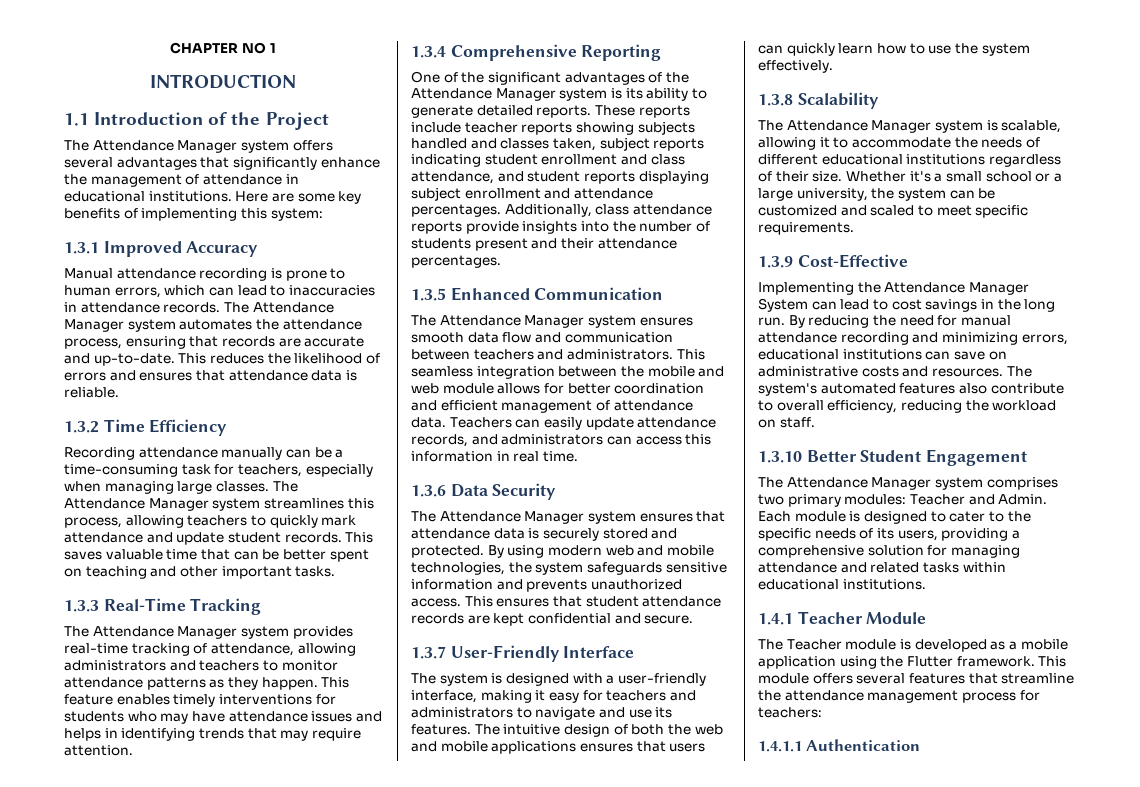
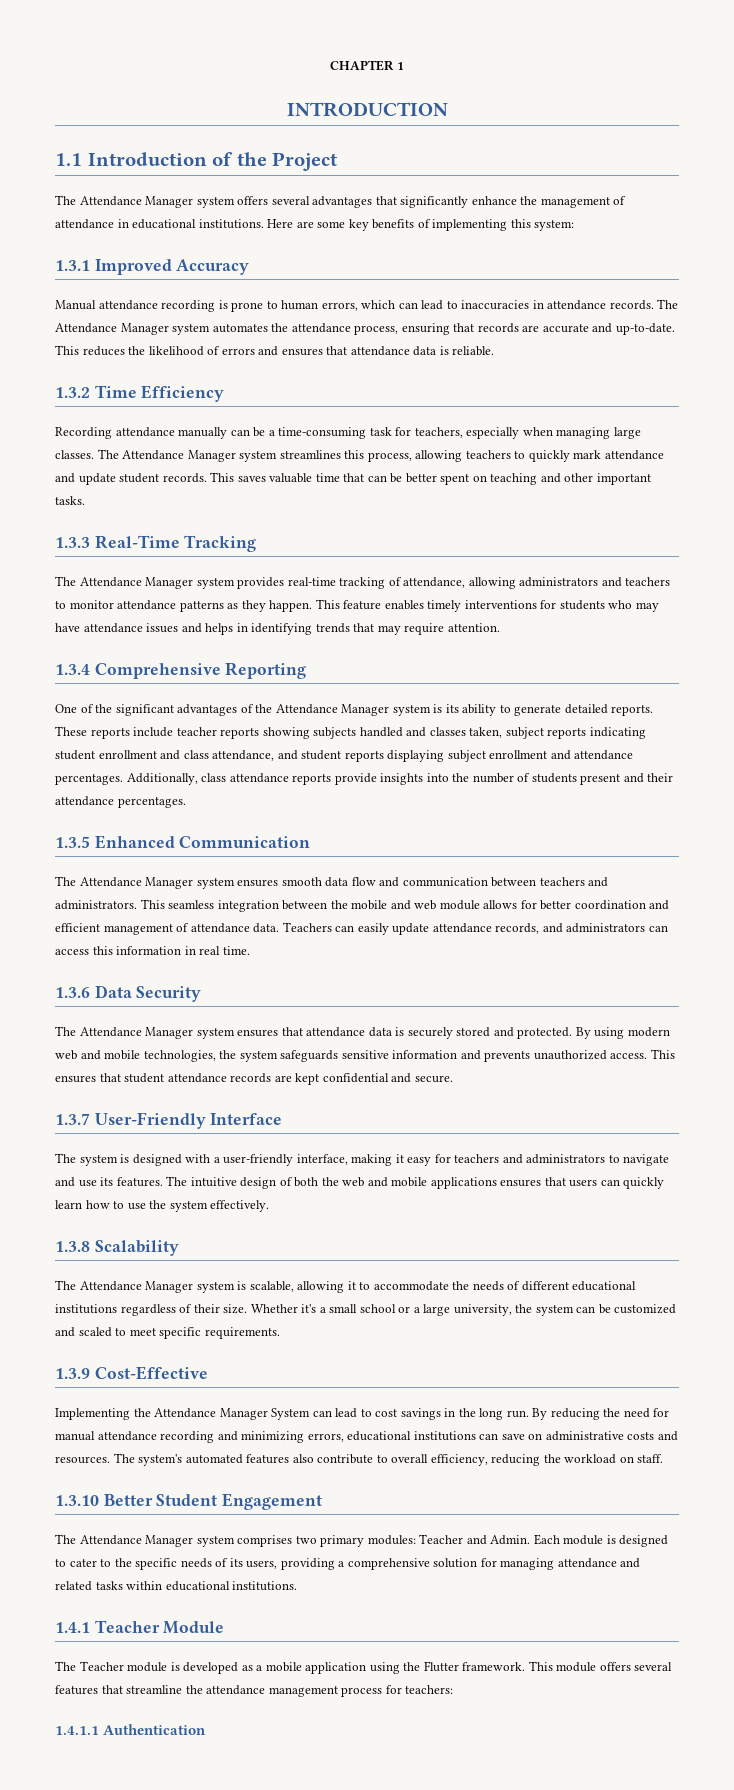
- CHAPTER NO 1
+ CHAPTER 1

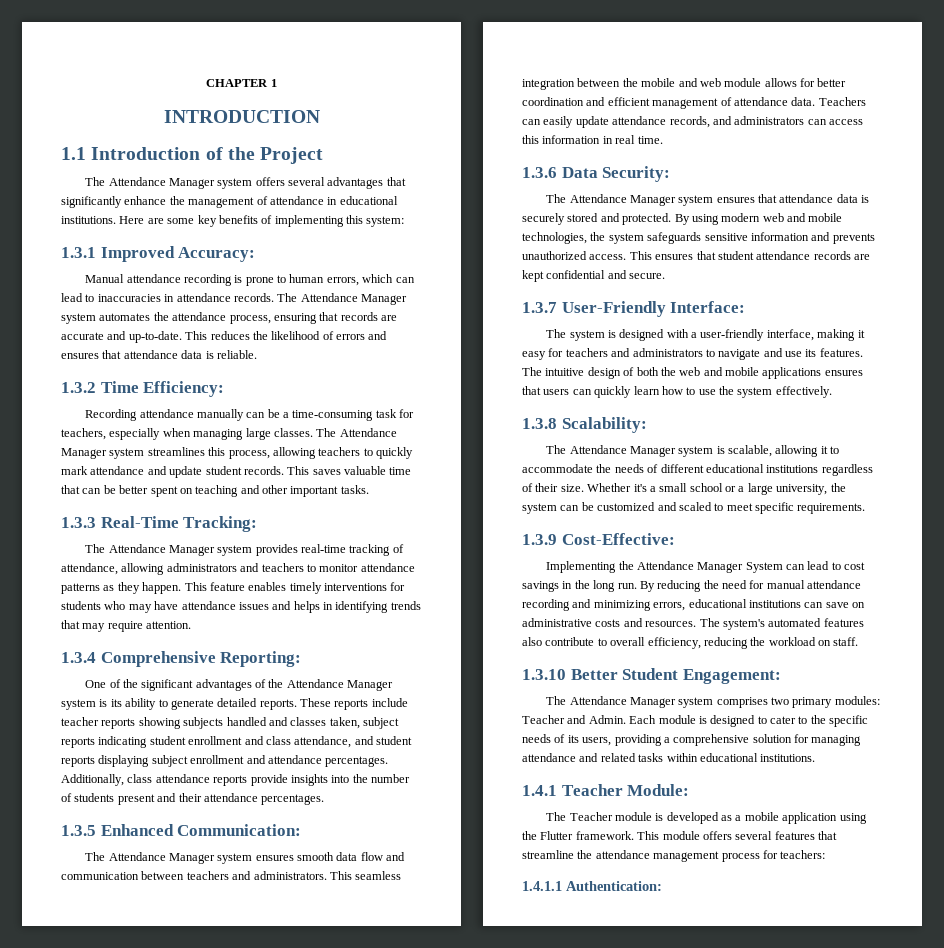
- 1.3.1 Improved Accuracy
+ 1.3.1 Improved Accuracy:
- 1.3.2 Time Efficiency
+ 1.3.2 Time Efficiency:
- 1.3.3 Real-Time Tracking
+ 1.3.3 Real-Time Tracking:
- 1.3.4 Comprehensive Reporting
+ 1.3.4 Comprehensive Reporting:
- 1.3.5 Enhanced Communication
+ 1.3.5 Enhanced Communication:
- 1.3.6 Data Security
+ 1.3.6 Data Security:
- 1.3.7 User-Friendly Interface
+ 1.3.7 User-Friendly Interface:
- 1.3.8 Scalability
+ 1.3.8 Scalability:
- 1.3.9 Cost-Effective
+ 1.3.9 Cost-Effective:
- 1.3.10 Better Student Engagement
+ 1.3.10 Better Student Engagement:
- 1.4.1 Teacher Module
+ 1.4.1 Teacher Module:
- 1.4.1.1 Authentication
+ 1.4.1.1 Authentication:

